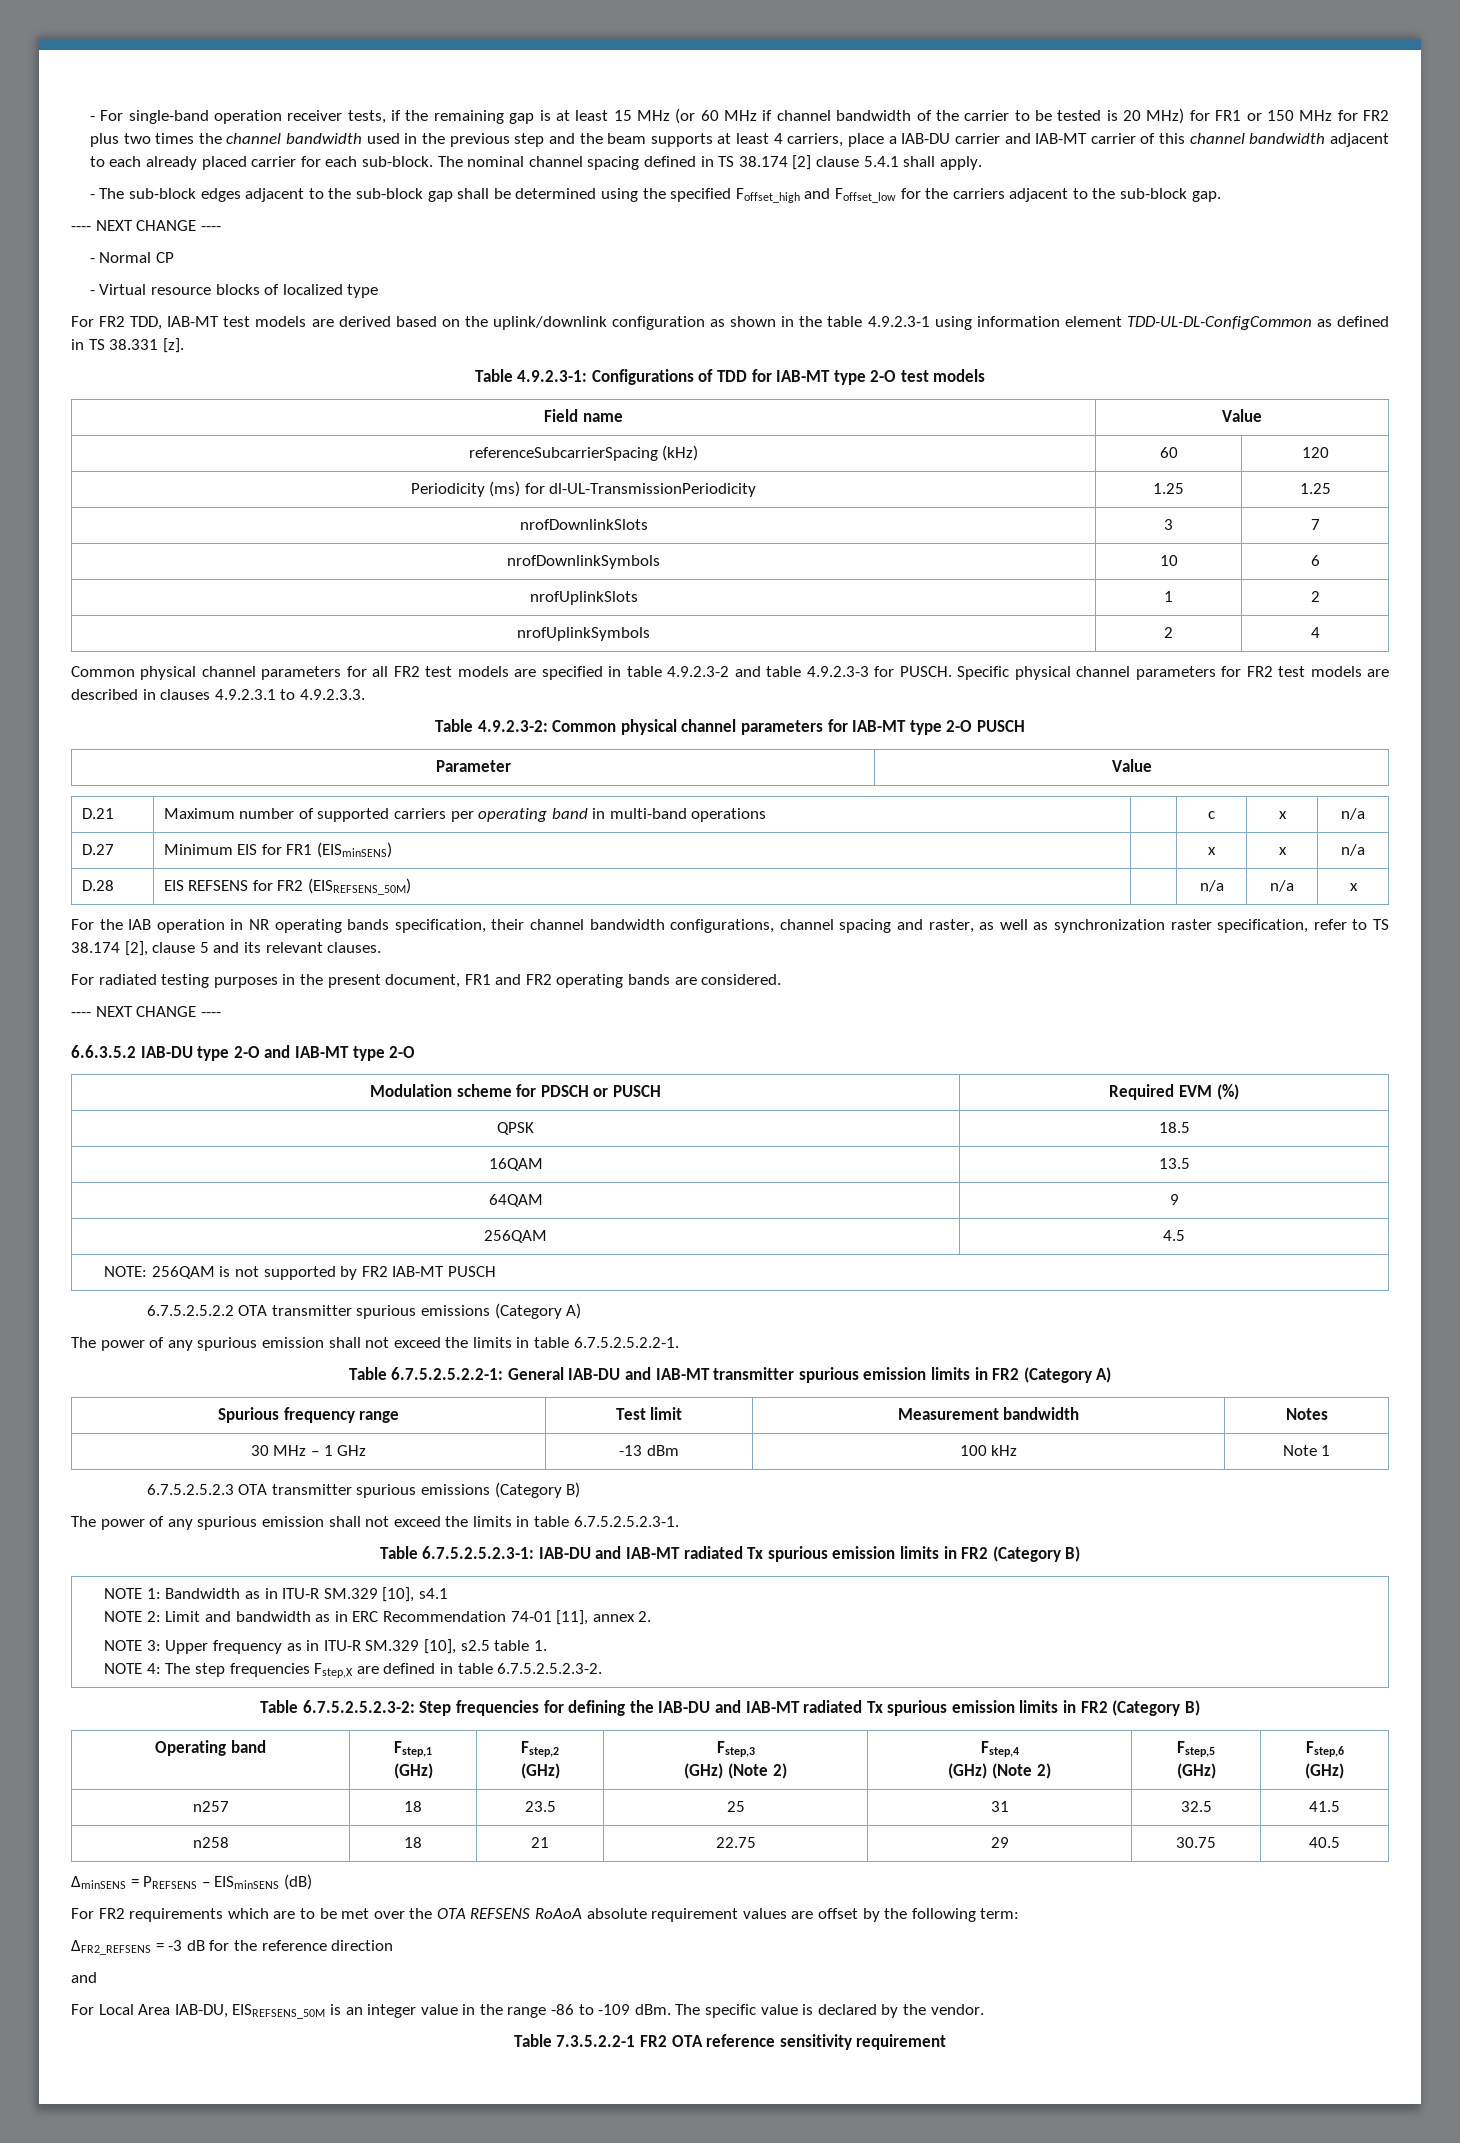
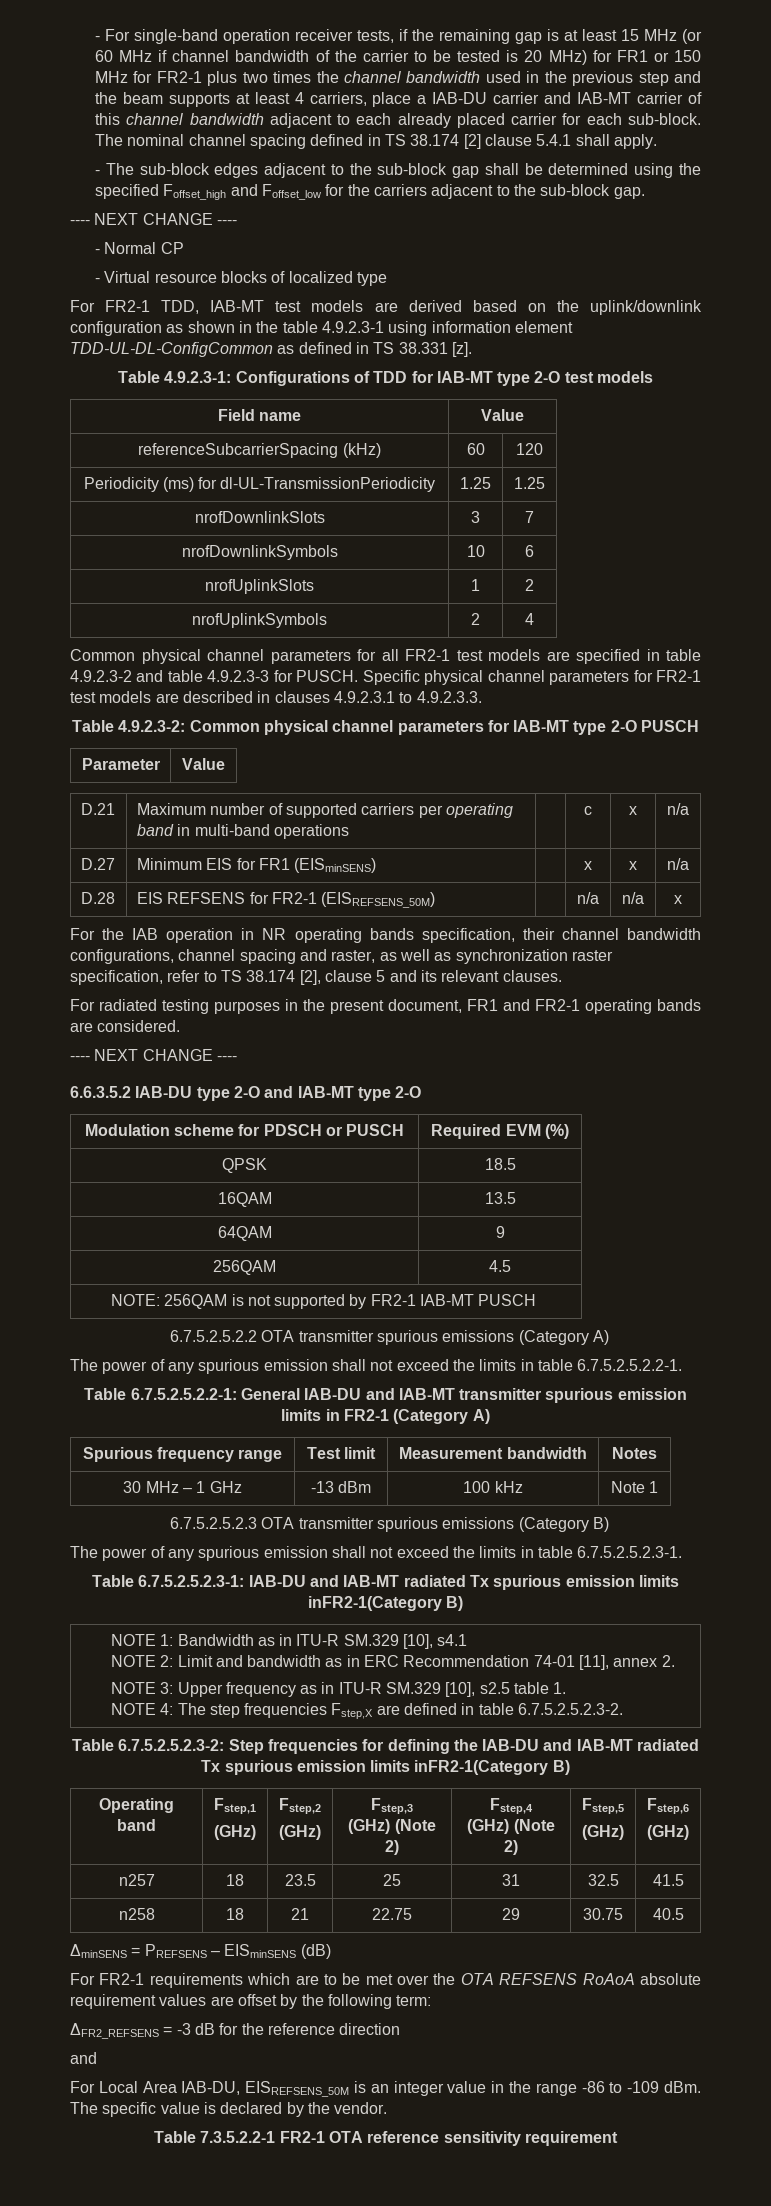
- - For single-band operation receiver tests, if the remaining gap is at least 15 MHz (or 60 MHz if channel bandwidth of the carrier to be tested is 20 MHz) for FR1 or 150 MHz for FR2 plus two times the channel bandwidth used in the previous step and the beam supports at least 4 carriers, place a IAB-DU carrier and IAB-MT carrier of this channel bandwidth adjacent to each already placed carrier for each sub-block.
+ - For single-band operation receiver tests, if the remaining gap is at least 15 MHz (or 60 MHz if channel bandwidth of the carrier to be tested is 20 MHz) for FR1 or 150 MHz for FR2-1 plus two times the channel bandwidth used in the previous step and the beam supports at least 4 carriers, place a IAB-DU carrier and IAB-MT carrier of this channel bandwidth adjacent to each already placed carrier for each sub-block.
- For FR2 TDD, IAB-MT test models are derived based on the uplink/downlink configuration as shown in the table 4.9.2.3-1 using information element TDD-UL-DL-ConfigCommon as defined in TS 38.331 [z].
+ For FR2-1 TDD, IAB-MT test models are derived based on the uplink/downlink configuration as shown in the table 4.9.2.3-1 using information element TDD-UL-DL-ConfigCommon as defined in TS 38.331 [z].
- Common physical channel parameters for all FR2 test models are specified in table 4.9.2.3-2 and table 4.9.2.3-3 for PUSCH.
+ Common physical channel parameters for all FR2-1 test models are specified in table 4.9.2.3-2 and table 4.9.2.3-3 for PUSCH.
- Specific physical channel parameters for FR2 test models are described in clauses 4.9.2.3.1 to 4.9.2.3.3.
+ Specific physical channel parameters for FR2-1 test models are described in clauses 4.9.2.3.1 to 4.9.2.3.3.
- D.28 | EIS REFSENS for FR2 (EISREFSENS_50M) | | n/a | n/a | x
+ D.28 | EIS REFSENS for FR2-1 (EISREFSENS_50M) | | n/a | n/a | x
- For radiated testing purposes in the present document, FR1 and FR2 operating bands are considered.
+ For radiated testing purposes in the present document, FR1 and FR2-1 operating bands are considered.
- NOTE: 256QAM is not supported by FR2 IAB-MT PUSCH
+ NOTE: 256QAM is not supported by FR2-1 IAB-MT PUSCH
- Table 6.7.5.2.5.2.2-1: General IAB-DU and IAB-MT transmitter spurious emission limits in FR2 (Category A)
+ Table 6.7.5.2.5.2.2-1: General IAB-DU and IAB-MT transmitter spurious emission limits in FR2-1 (Category A)
- Table 6.7.5.2.5.2.3-1: IAB-DU and IAB-MT radiated Tx spurious emission limits in FR2 (Category B)
+ Table 6.7.5.2.5.2.3-1: IAB-DU and IAB-MT radiated Tx spurious emission limits inFR2-1(Category B)
- Table 6.7.5.2.5.2.3-2: Step frequencies for defining the IAB-DU and IAB-MT radiated Tx spurious emission limits in FR2 (Category B)
+ Table 6.7.5.2.5.2.3-2: Step frequencies for defining the IAB-DU and IAB-MT radiated Tx spurious emission limits inFR2-1(Category B)
- For FR2 requirements which are to be met over the OTA REFSENS RoAoA absolute requirement values are offset by the following term:
+ For FR2-1 requirements which are to be met over the OTA REFSENS RoAoA absolute requirement values are offset by the following term:
- Table 7.3.5.2.2-1 FR2 OTA reference sensitivity requirement
+ Table 7.3.5.2.2-1 FR2-1 OTA reference sensitivity requirement

